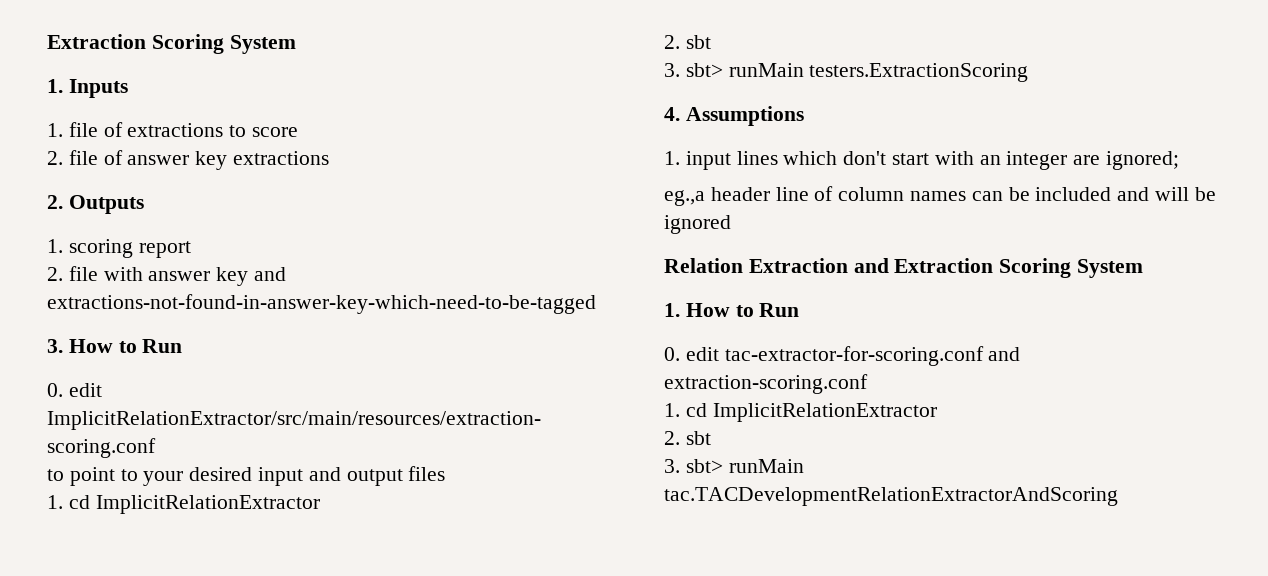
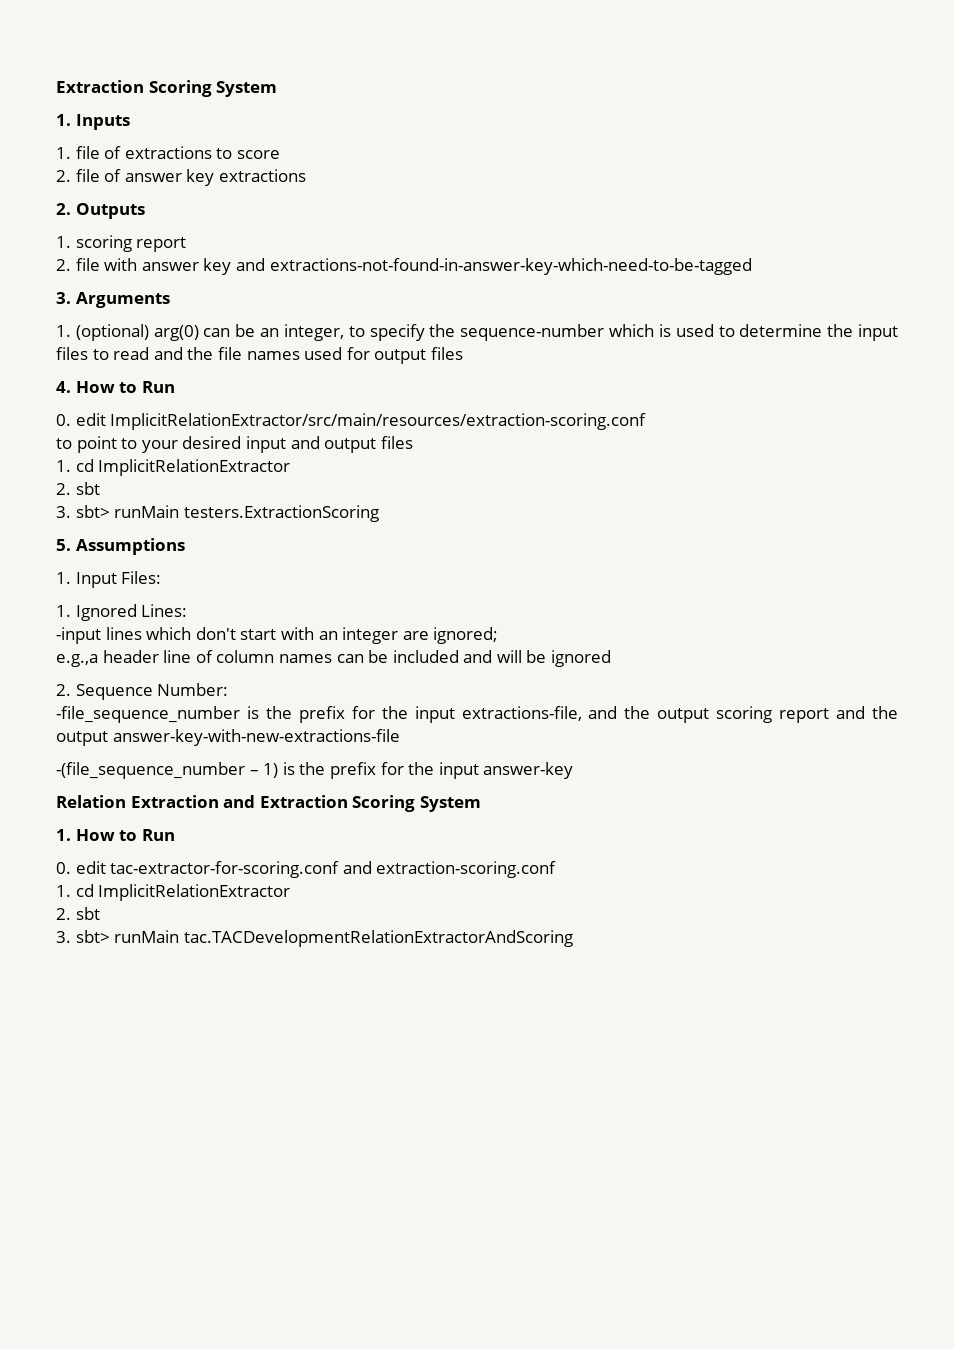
- 3. How to Run
+ 3. Arguments
+ 1. (optional) arg(0) can be an integer, to specify the sequence-number which is used to determine the input files to read and the file names used for output files
+ 4. How to Run
- 4. Assumptions
+ 5. Assumptions
- 1. input lines which don't start with an integer are ignored;
+ 1. Input Files:
+ 1. Ignored Lines:
+ -input lines which don't start with an integer are ignored;
- eg.,a header line of column names can be included and will be ignored
+ e.g.,a header line of column names can be included and will be ignored
+ 2. Sequence Number:
+ -file_sequence_number is the prefix for the input extractions-file, and the output scoring report and the output answer-key-with-new-extractions-file
+ -(file_sequence_number – 1) is the prefix for the input answer-key

